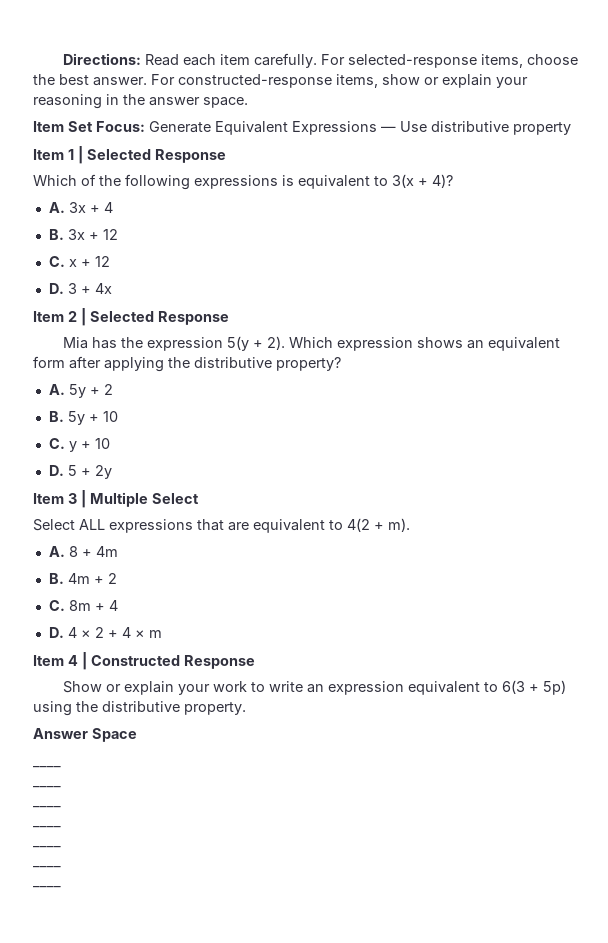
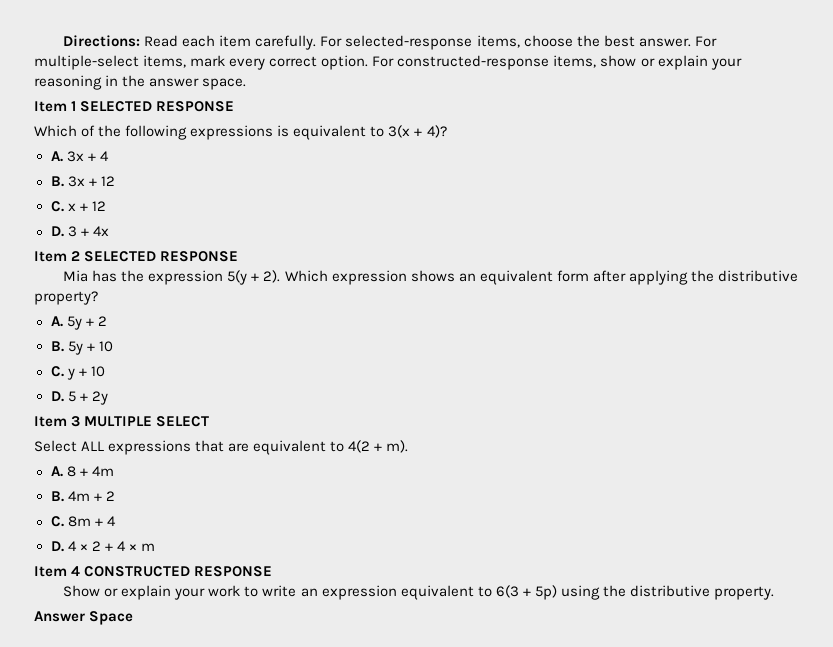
- For constructed-response items, show or explain your reasoning in the answer space.
+ For multiple-select items, mark every correct option. For constructed-response items, show or explain your reasoning in the answer space.
- Item Set Focus: Generate Equivalent Expressions — Use distributive property
- Item 1 | Selected Response
+ Item 1 SELECTED RESPONSE
- Item 2 | Selected Response
+ Item 2 SELECTED RESPONSE
- Item 3 | Multiple Select
+ Item 3 MULTIPLE SELECT
- Item 4 | Constructed Response
+ Item 4 CONSTRUCTED RESPONSE
  Answer Space
- ____
- ____
- ____
- ____
- ____
- ____
- ____

